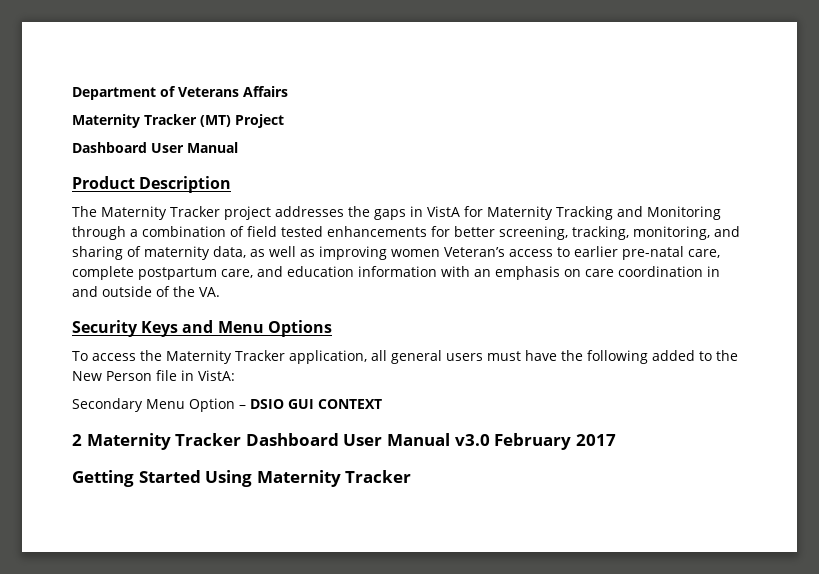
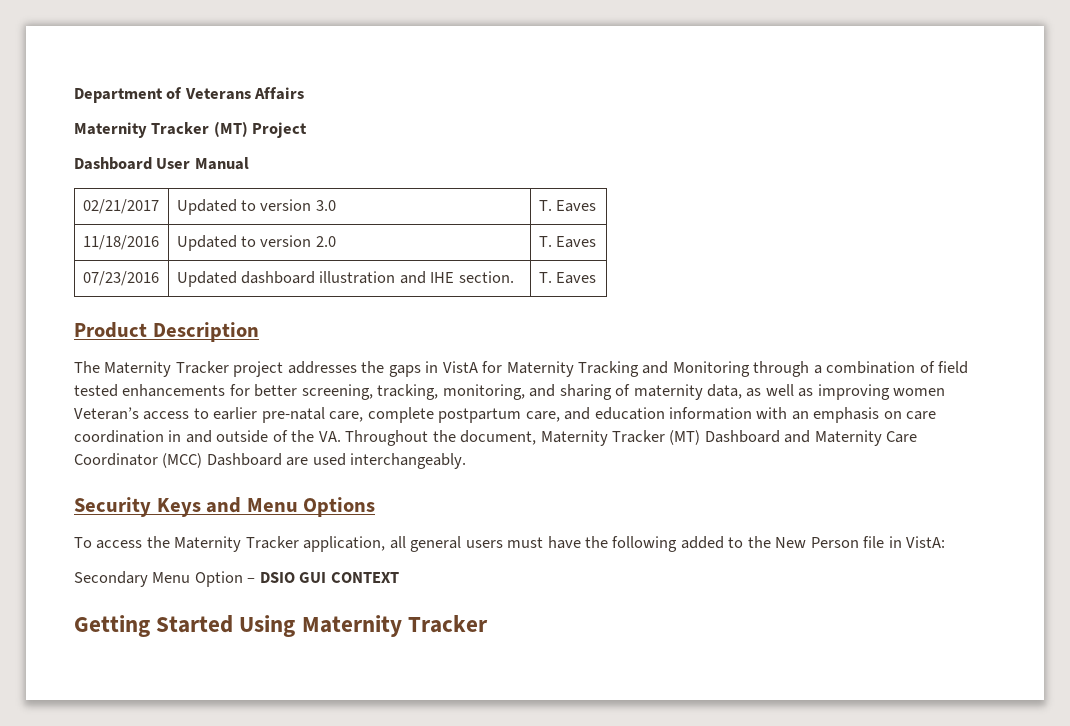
+ 02/21/2017 | Updated to version 3.0 | T. Eaves
+ 11/18/2016 | Updated to version 2.0 | T. Eaves
+ 07/23/2016 | Updated dashboard illustration and IHE section. | T. Eaves
- The Maternity Tracker project addresses the gaps in VistA for Maternity Tracking and Monitoring through a combination of field tested enhancements for better screening, tracking, monitoring, and sharing of maternity data, as well as improving women Veteran’s access to earlier pre-natal care, complete postpartum care, and education information with an emphasis on care coordination in and outside of the VA.
+ The Maternity Tracker project addresses the gaps in VistA for Maternity Tracking and Monitoring through a combination of field tested enhancements for better screening, tracking, monitoring, and sharing of maternity data, as well as improving women Veteran’s access to earlier pre-natal care, complete postpartum care, and education information with an emphasis on care coordination in and outside of the VA. Throughout the document, Maternity Tracker (MT) Dashboard and Maternity Care Coordinator (MCC) Dashboard are used interchangeably.
- 2 Maternity Tracker Dashboard User Manual v3.0 February 2017

